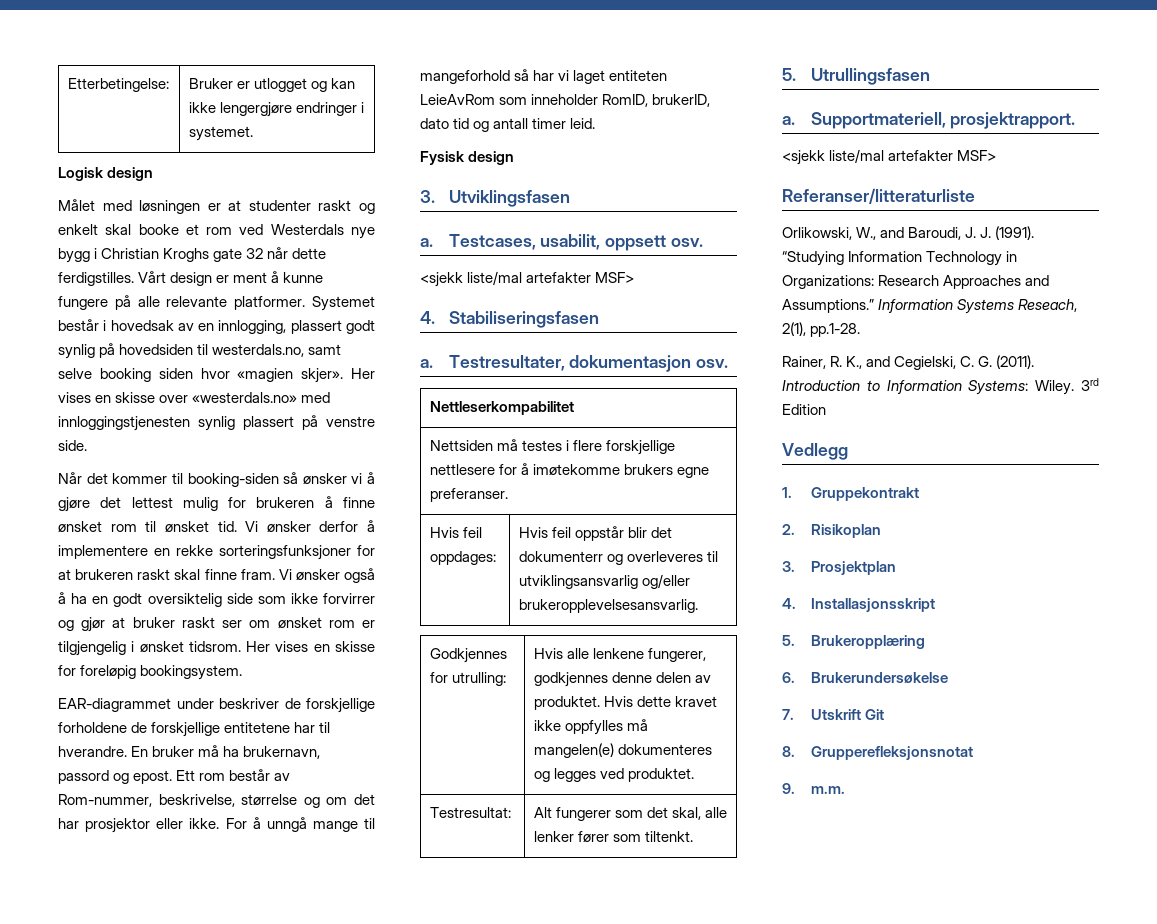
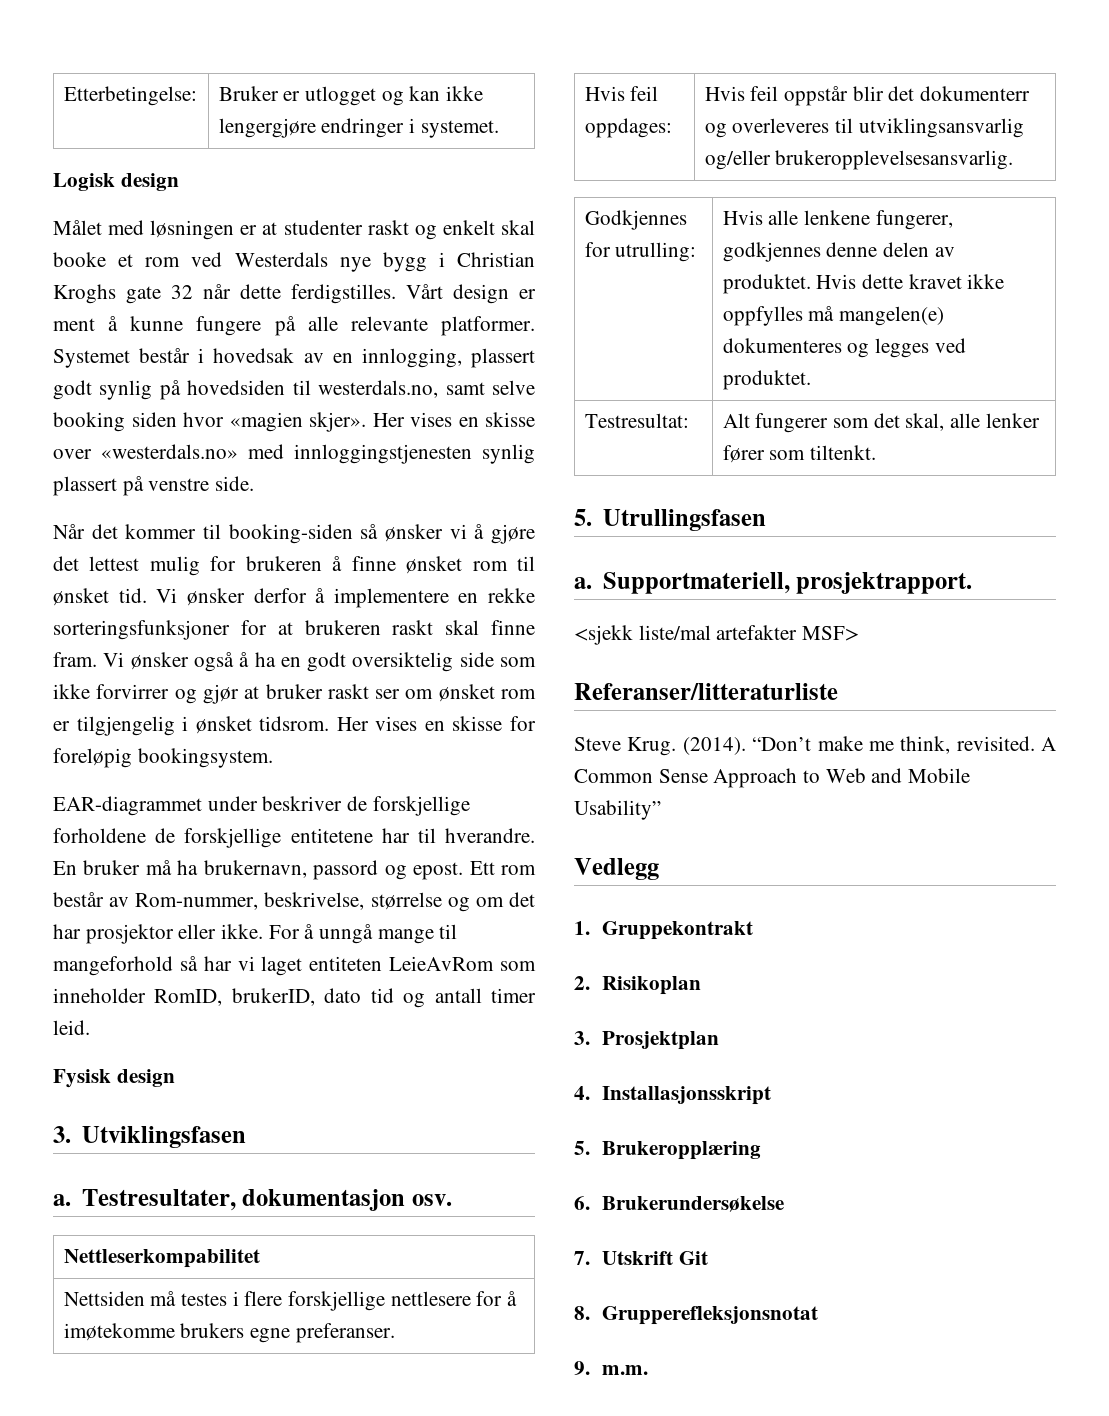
- a. Testcases, usabilit, oppsett osv.
- <sjekk liste/mal artefakter MSF>
- 4. Stabiliseringsfasen
- Orlikowski, W., and Baroudi, J. J. (1991). “Studying Information Technology in Organizations: Research Approaches and Assumptions.” Information Systems Reseach, 2(1), pp.1-28.
- Rainer, R. K., and Cegielski, C. G. (2011). Introduction to Information Systems: Wiley. 3rd Edition
+ Steve Krug. (2014). “Don’t make me think, revisited. A Common Sense Approach to Web and Mobile Usability”

